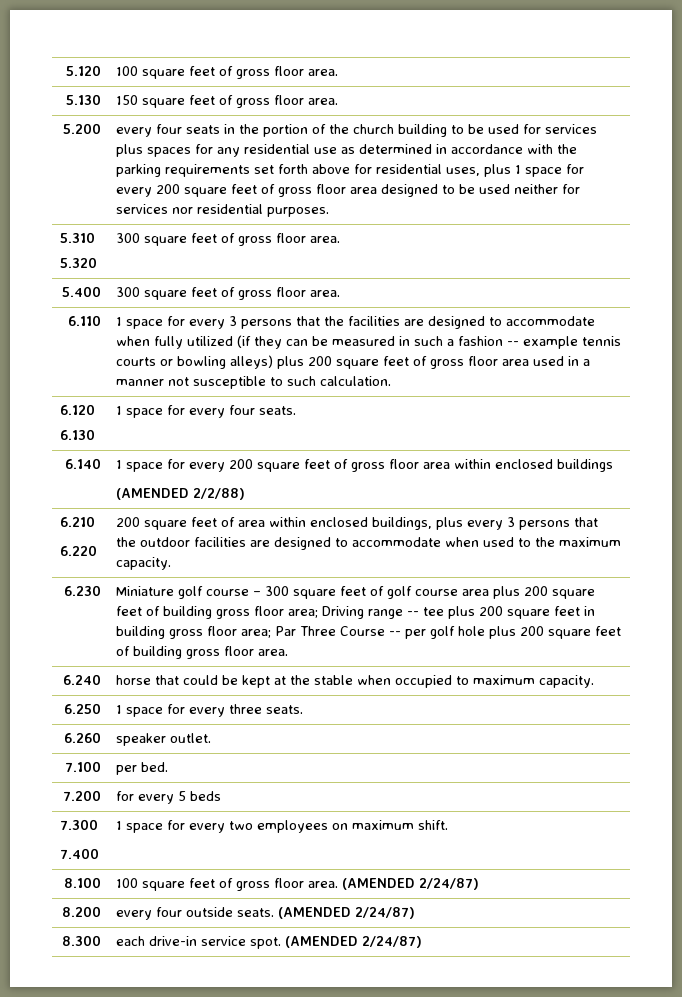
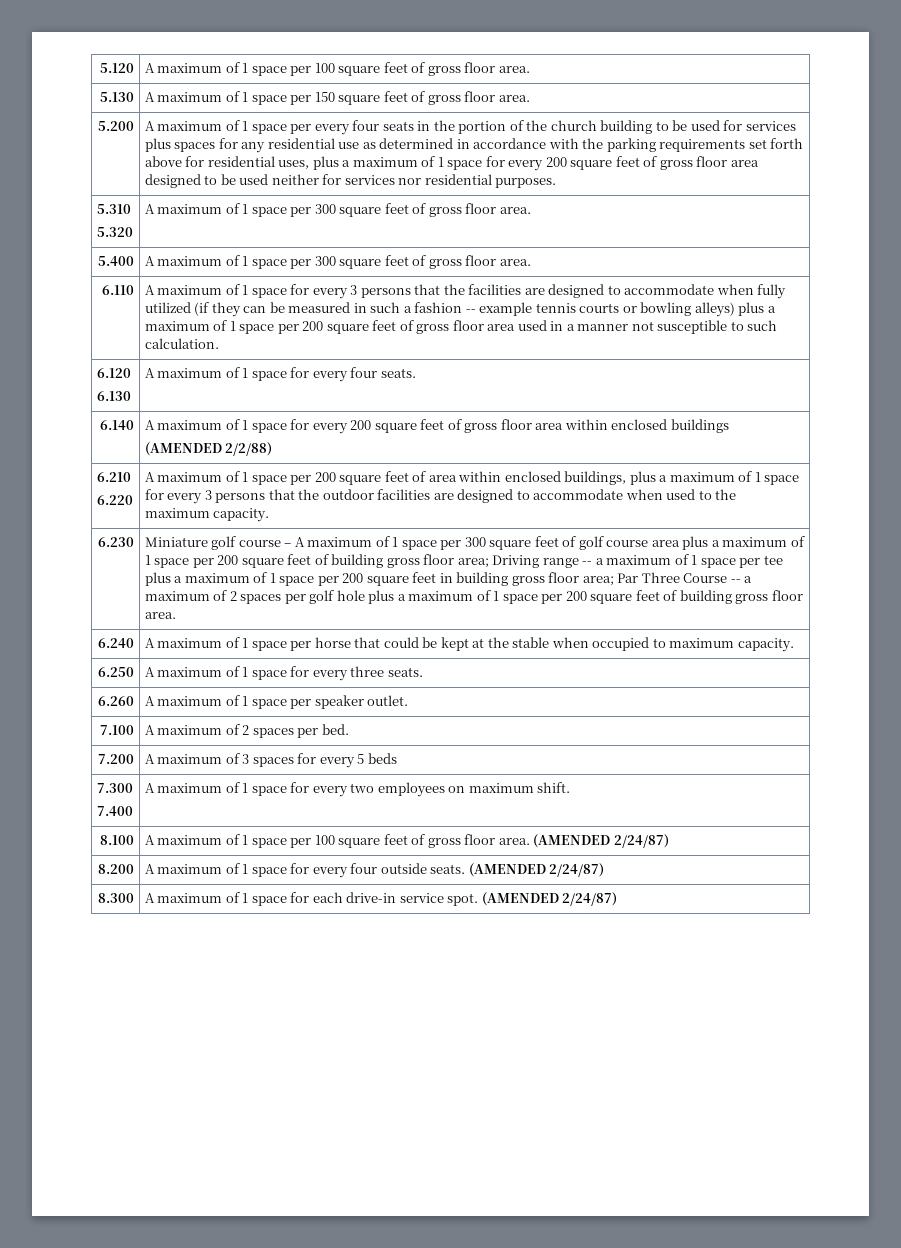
- 5.120 | 100 square feet of gross floor area.
+ 5.120 | A maximum of 1 space per 100 square feet of gross floor area.
- 5.130 | 150 square feet of gross floor area.
+ 5.130 | A maximum of 1 space per 150 square feet of gross floor area.
- every four seats in the portion of the church building to be used for services plus spaces for any residential use as determined in accordance with the parking requirements set forth above for residential uses, plus 1 space for every 200 square feet of gross floor area designed to be used neither for services nor residential purposes.
+ A maximum of 1 space per every four seats in the portion of the church building to be used for services plus spaces for any residential use as determined in accordance with the parking requirements set forth above for residential uses, plus a maximum of 1 space for every 200 square feet of gross floor area designed to be used neither for services nor residential purposes.
  5.310
- 5.320 | 300 square feet of gross floor area.
+ 5.320 | A maximum of 1 space per 300 square feet of gross floor area.
- 5.400 | 300 square feet of gross floor area.
+ 5.400 | A maximum of 1 space per 300 square feet of gross floor area.
- 1 space for every 3 persons that the facilities are designed to accommodate when fully utilized (if they can be measured in such a fashion -- example tennis courts or bowling alleys) plus 200 square feet of gross floor area used in a manner not susceptible to such calculation.
+ A maximum of 1 space for every 3 persons that the facilities are designed to accommodate when fully utilized (if they can be measured in such a fashion -- example tennis courts or bowling alleys) plus a maximum of 1 space per 200 square feet of gross floor area used in a manner not susceptible to such calculation.
  6.120
- 6.130 | 1 space for every four seats.
+ 6.130 | A maximum of 1 space for every four seats.
- 6.140 | 1 space for every 200 square feet of gross floor area within enclosed buildings
+ 6.140 | A maximum of 1 space for every 200 square feet of gross floor area within enclosed buildings
  6.210
- 6.220 | 200 square feet of area within enclosed buildings, plus every 3 persons that the outdoor facilities are designed to accommodate when used to the maximum capacity.
+ 6.220 | A maximum of 1 space per 200 square feet of area within enclosed buildings, plus a maximum of 1 space for every 3 persons that the outdoor facilities are designed to accommodate when used to the maximum capacity.
- Miniature golf course – 300 square feet of golf course area plus 200 square feet of building gross floor area; Driving range -- tee plus 200 square feet in building gross floor area; Par Three Course -- per golf hole plus 200 square feet of building gross floor area.
+ Miniature golf course – A maximum of 1 space per 300 square feet of golf course area plus a maximum of 1 space per 200 square feet of building gross floor area; Driving range -- a maximum of 1 space per tee plus a maximum of 1 space per 200 square feet in building gross floor area; Par Three Course -- a maximum of 2 spaces per golf hole plus a maximum of 1 space per 200 square feet of building gross floor area.
- 6.240 | horse that could be kept at the stable when occupied to maximum capacity.
+ 6.240 | A maximum of 1 space per horse that could be kept at the stable when occupied to maximum capacity.
- 6.250 | 1 space for every three seats.
+ 6.250 | A maximum of 1 space for every three seats.
- 6.260 | speaker outlet.
- 7.100 | per bed.
- 7.200 | for every 5 beds
+ 6.260 | A maximum of 1 space per speaker outlet.
+ 7.100 | A maximum of 2 spaces per bed.
+ 7.200 | A maximum of 3 spaces for every 5 beds
  7.300
- 7.400 | 1 space for every two employees on maximum shift.
+ 7.400 | A maximum of 1 space for every two employees on maximum shift.
- 8.100 | 100 square feet of gross floor area. (AMENDED 2/24/87)
+ 8.100 | A maximum of 1 space per 100 square feet of gross floor area. (AMENDED 2/24/87)
- 8.200 | every four outside seats. (AMENDED 2/24/87)
+ 8.200 | A maximum of 1 space for every four outside seats. (AMENDED 2/24/87)
- 8.300 | each drive-in service spot. (AMENDED 2/24/87)
+ 8.300 | A maximum of 1 space for each drive-in service spot. (AMENDED 2/24/87)

